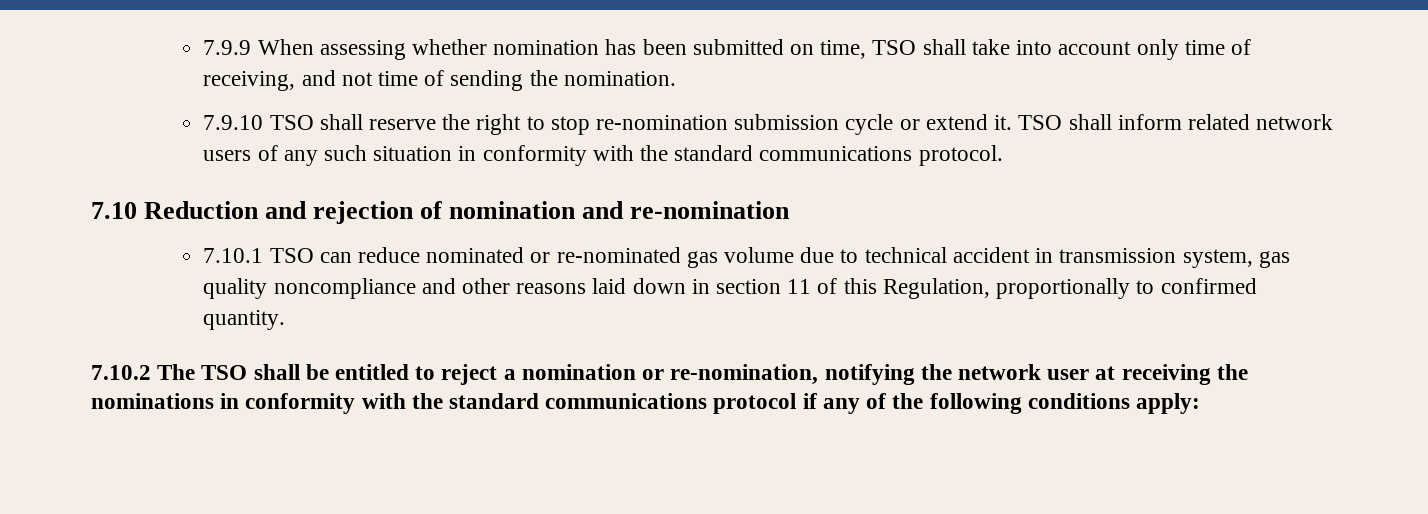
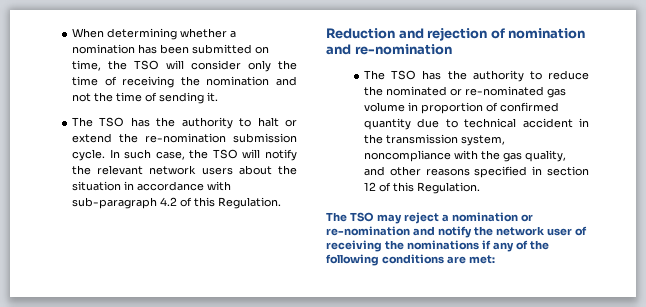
- 7.9.9 When assessing whether nomination has been submitted on time, TSO shall take into account only time of receiving, and not time of sending the nomination.
- 7.9.10 TSO shall reserve the right to stop re-nomination submission cycle or extend it. TSO shall inform related network users of any such situation in conformity with the standard communications protocol.
- 7.10 Reduction and rejection of nomination and re-nomination
+ When determining whether a nomination has been submitted on time, the TSO will consider only the time of receiving the nomination and not the time of sending it.
+ The TSO has the authority to halt or extend the re-nomination submission cycle. In such case, the TSO will notify the relevant network users about the situation in accordance with sub-paragraph 4.2 of this Regulation.
+ Reduction and rejection of nomination and re-nomination
- 7.10.1 TSO can reduce nominated or re-nominated gas volume due to technical accident in transmission system, gas quality noncompliance and other reasons laid down in section 11 of this Regulation, proportionally to confirmed quantity.
- 7.10.2 The TSO shall be entitled to reject a nomination or re-nomination, notifying the network user at receiving the nominations in conformity with the standard communications protocol if any of the following conditions apply:
+ The TSO has the authority to reduce the nominated or re-nominated gas volume in proportion of confirmed quantity due to technical accident in the transmission system, noncompliance with the gas quality, and other reasons specified in section 12 of this Regulation.
+ The TSO may reject a nomination or re-nomination and notify the network user of receiving the nominations if any of the following conditions are met:

